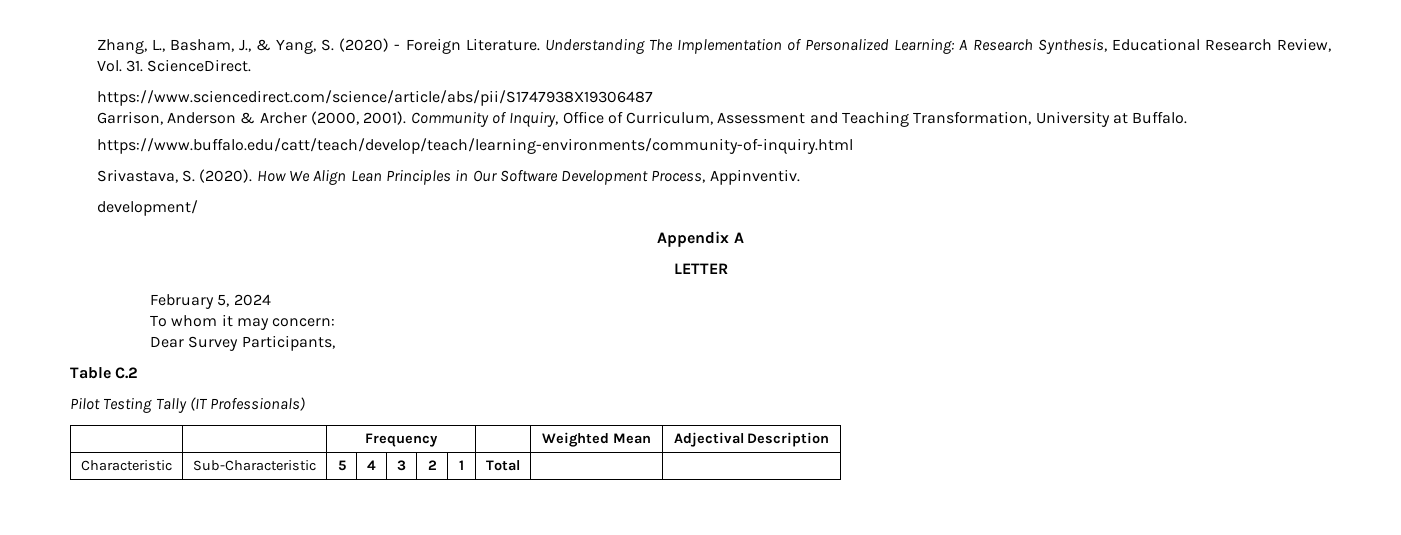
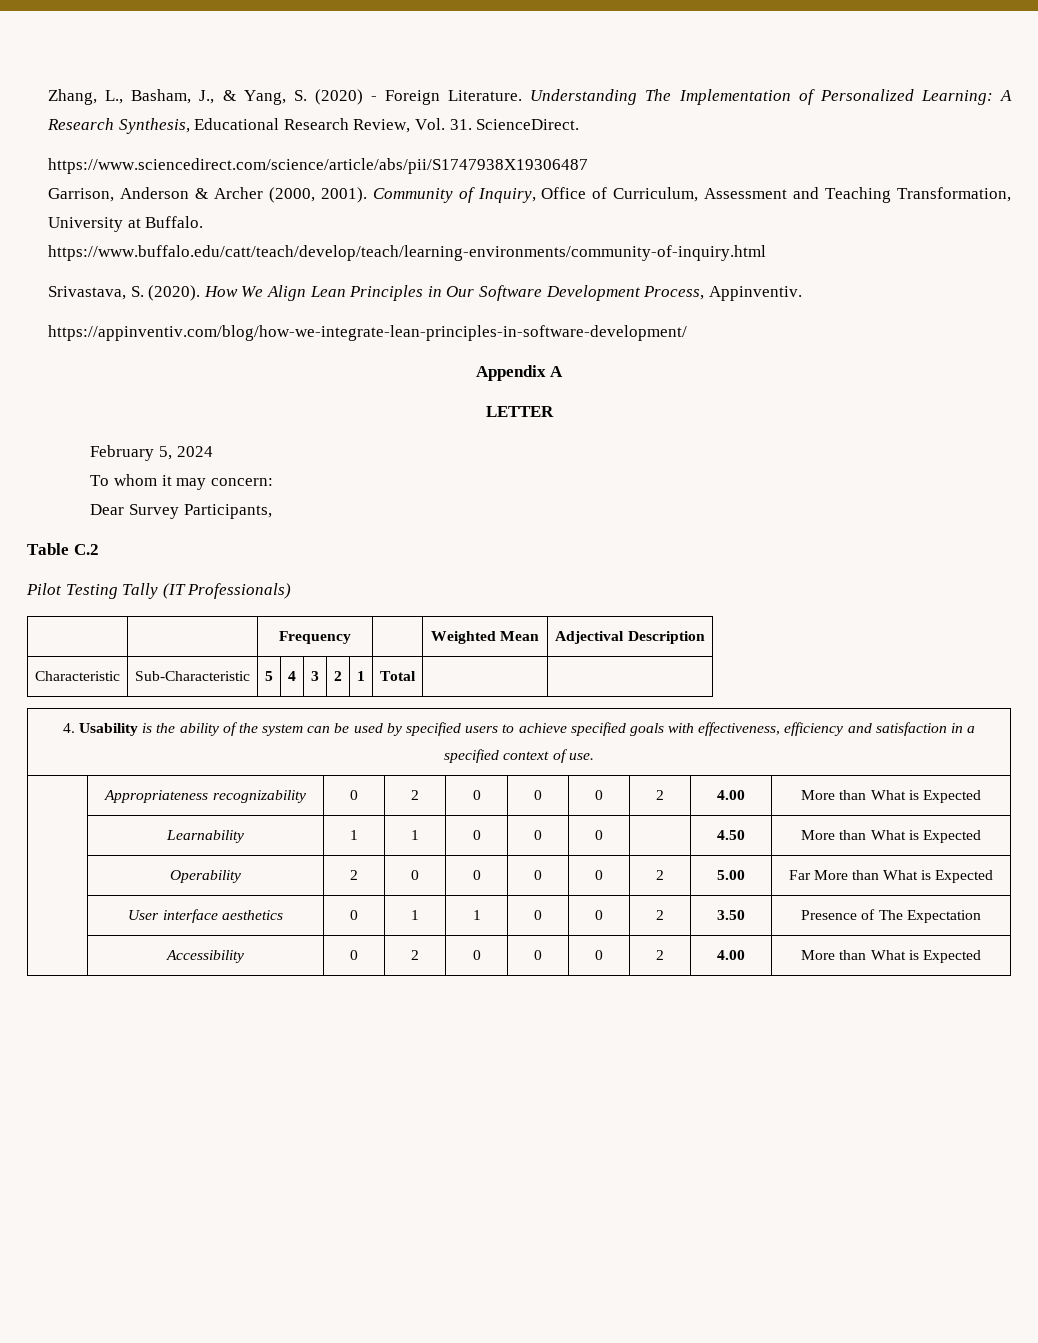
- development/
+ https://appinventiv.com/blog/how-we-integrate-lean-principles-in-software-development/
+ 4. Usability is the ability of the system can be used by specified users to achieve specified goals with effectiveness, efficiency and satisfaction in a specified context of use.
+ | Appropriateness recognizability | 0 | 2 | 0 | 0 | 0 | 2 | 4.00 | More than What is Expected
+ | Learnability | 1 | 1 | 0 | 0 | 0 | | 4.50 | More than What is Expected
+ | Operability | 2 | 0 | 0 | 0 | 0 | 2 | 5.00 | Far More than What is Expected
+ | User interface aesthetics | 0 | 1 | 1 | 0 | 0 | 2 | 3.50 | Presence of The Expectation
+ | Accessibility | 0 | 2 | 0 | 0 | 0 | 2 | 4.00 | More than What is Expected

